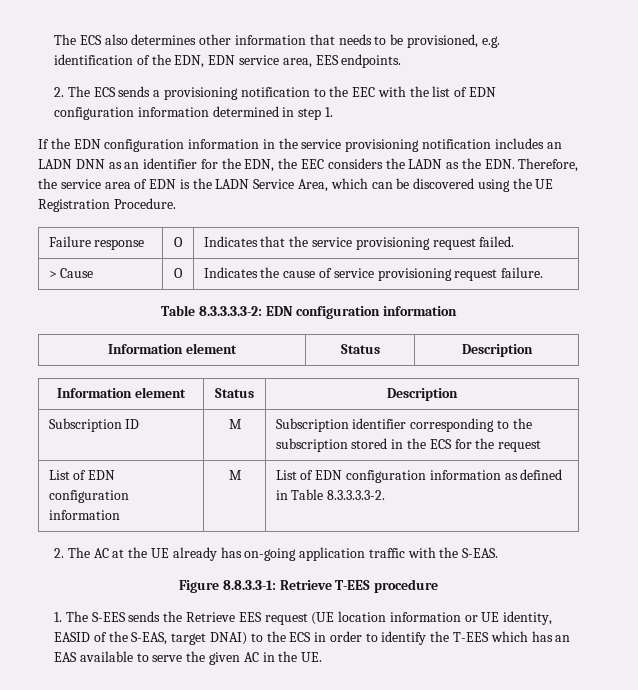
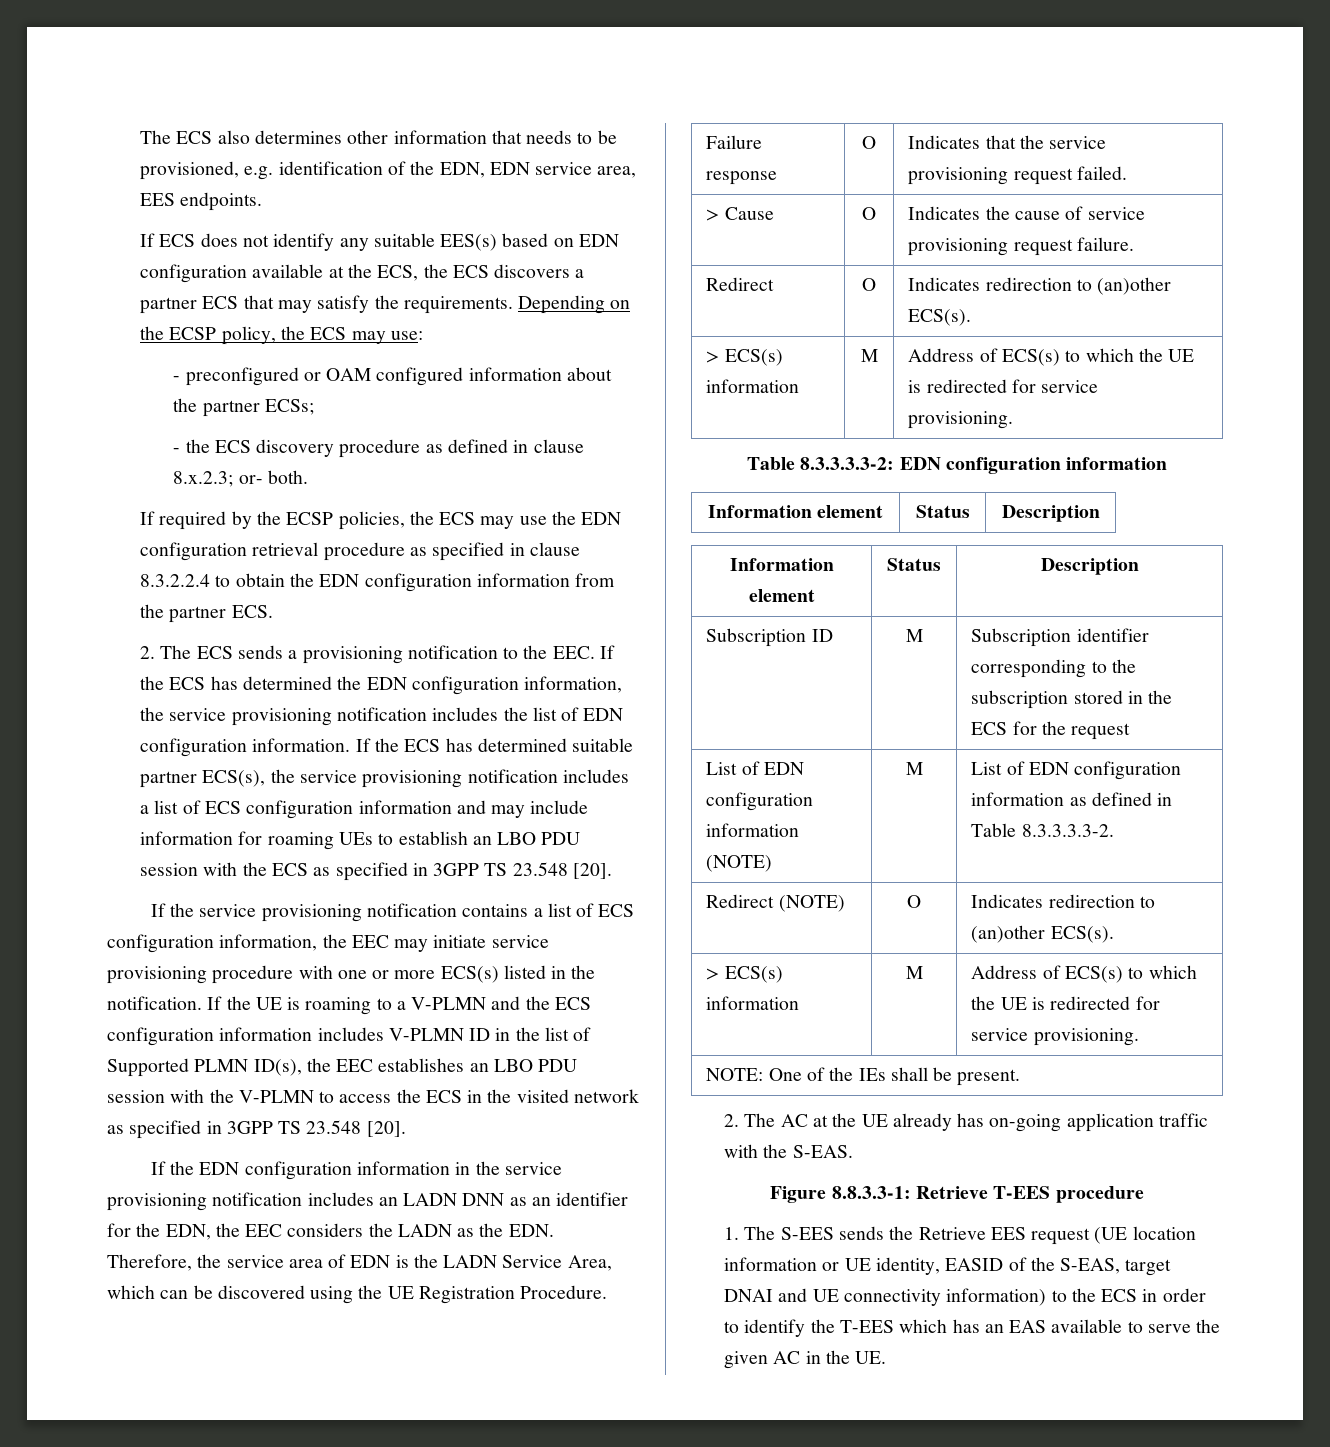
+ If ECS does not identify any suitable EES(s) based on EDN configuration available at the ECS, the ECS discovers a partner ECS that may satisfy the requirements. Depending on the ECSP policy, the ECS may use:
+ - preconfigured or OAM configured information about the partner ECSs;
+ - the ECS discovery procedure as defined in clause 8.x.2.3; or- both.
+ If required by the ECSP policies, the ECS may use the EDN configuration retrieval procedure as specified in clause 8.3.2.2.4 to obtain the EDN configuration information from the partner ECS.
- 2. The ECS sends a provisioning notification to the EEC with the list of EDN configuration information determined in step 1.
+ 2. The ECS sends a provisioning notification to the EEC. If the ECS has determined the EDN configuration information, the service provisioning notification includes the list of EDN configuration information. If the ECS has determined suitable partner ECS(s), the service provisioning notification includes a list of ECS configuration information and may include information for roaming UEs to establish an LBO PDU session with the ECS as specified in 3GPP TS 23.548 [20].
+ If the service provisioning notification contains a list of ECS configuration information, the EEC may initiate service provisioning procedure with one or more ECS(s) listed in the notification. If the UE is roaming to a V-PLMN and the ECS configuration information includes V-PLMN ID in the list of Supported PLMN ID(s), the EEC establishes an LBO PDU session with the V-PLMN to access the ECS in the visited network as specified in 3GPP TS 23.548 [20].
+ Redirect | O | Indicates redirection to (an)other ECS(s).
+ > ECS(s) information | M | Address of ECS(s) to which the UE is redirected for service provisioning.
- List of EDN configuration information | M | List of EDN configuration information as defined in Table 8.3.3.3.3-2.
+ List of EDN configuration information (NOTE) | M | List of EDN configuration information as defined in Table 8.3.3.3.3-2.
+ Redirect (NOTE) | O | Indicates redirection to (an)other ECS(s).
+ > ECS(s) information | M | Address of ECS(s) to which the UE is redirected for service provisioning.
+ NOTE: One of the IEs shall be present.
- 1. The S-EES sends the Retrieve EES request (UE location information or UE identity, EASID of the S-EAS, target DNAI) to the ECS in order to identify the T-EES which has an EAS available to serve the given AC in the UE.
+ 1. The S-EES sends the Retrieve EES request (UE location information or UE identity, EASID of the S-EAS, target DNAI and UE connectivity information) to the ECS in order to identify the T-EES which has an EAS available to serve the given AC in the UE.

